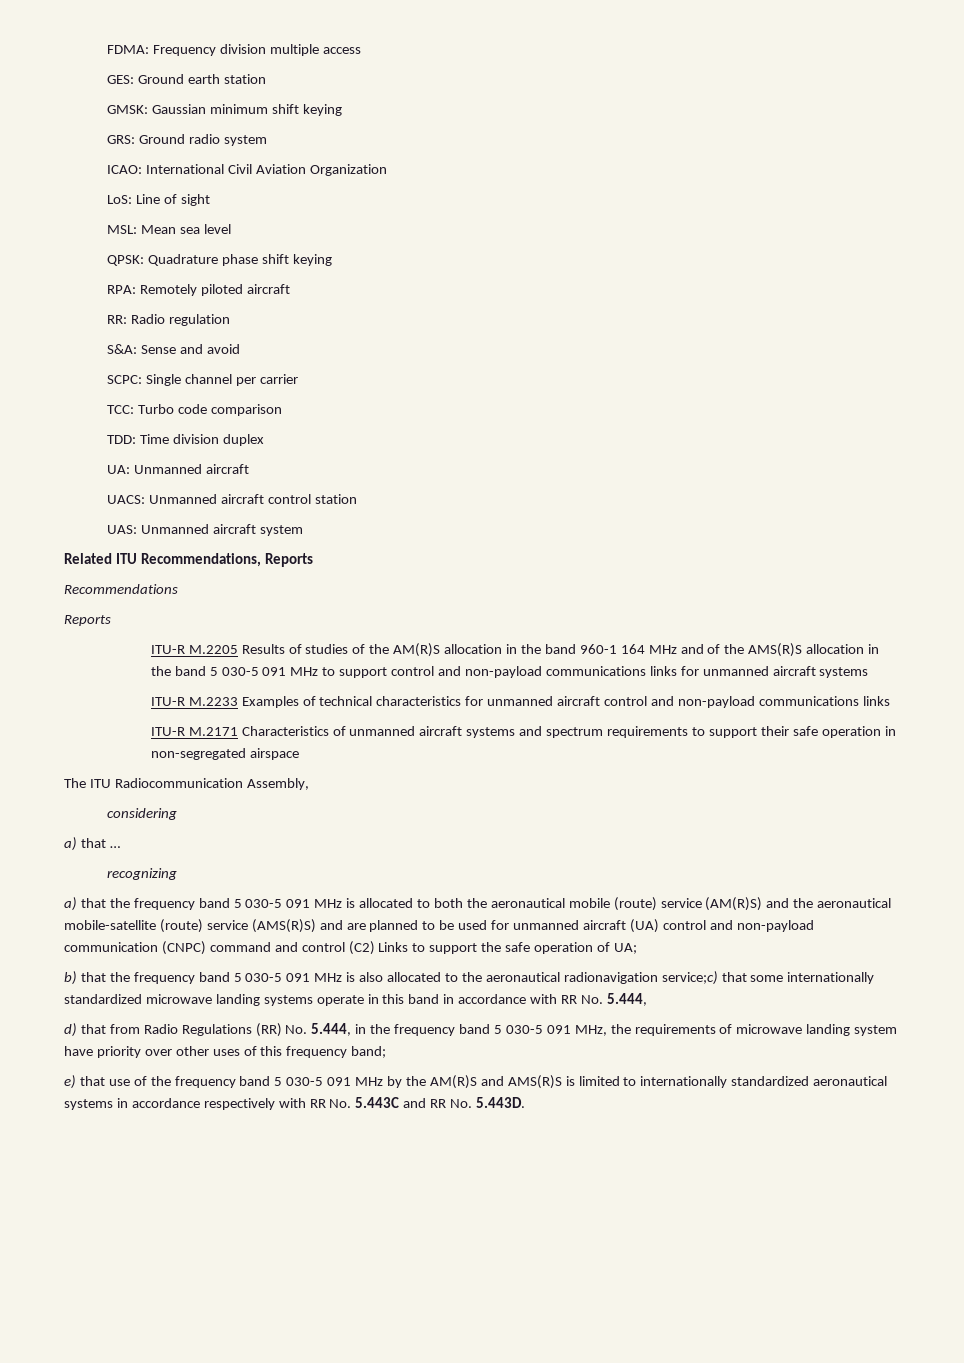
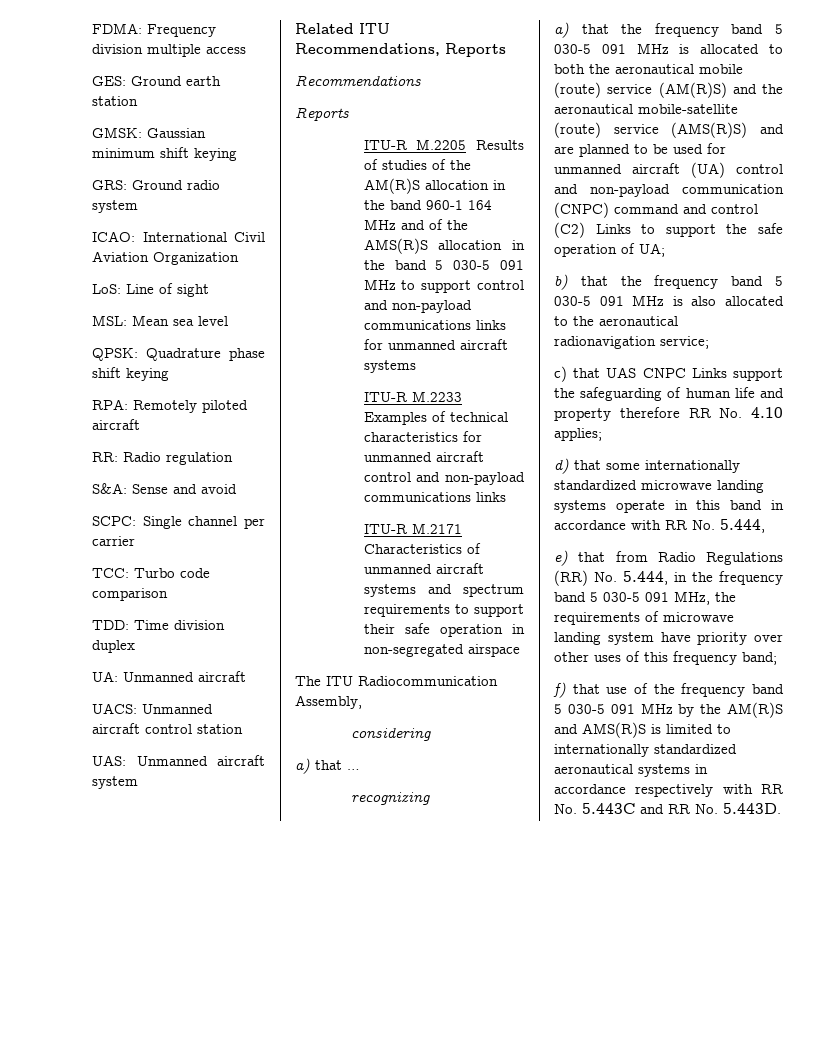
- b) that the frequency band 5 030-5 091 MHz is also allocated to the aeronautical radionavigation service;c) that some internationally standardized microwave landing systems operate in this band in accordance with RR No. 5.444,
+ b) that the frequency band 5 030-5 091 MHz is also allocated to the aeronautical radionavigation service;
+ c) that UAS CNPC Links support the safeguarding of human life and property therefore RR No. 4.10 applies;
+ d) that some internationally standardized microwave landing systems operate in this band in accordance with RR No. 5.444,
- d) that from Radio Regulations (RR) No. 5.444, in the frequency band 5 030-5 091 MHz, the requirements of microwave landing system have priority over other uses of this frequency band;
+ e) that from Radio Regulations (RR) No. 5.444, in the frequency band 5 030-5 091 MHz, the requirements of microwave landing system have priority over other uses of this frequency band;
- e) that use of the frequency band 5 030-5 091 MHz by the AM(R)S and AMS(R)S is limited to internationally standardized aeronautical systems in accordance respectively with RR No. 5.443C and RR No. 5.443D.
+ f) that use of the frequency band 5 030-5 091 MHz by the AM(R)S and AMS(R)S is limited to internationally standardized aeronautical systems in accordance respectively with RR No. 5.443C and RR No. 5.443D.

